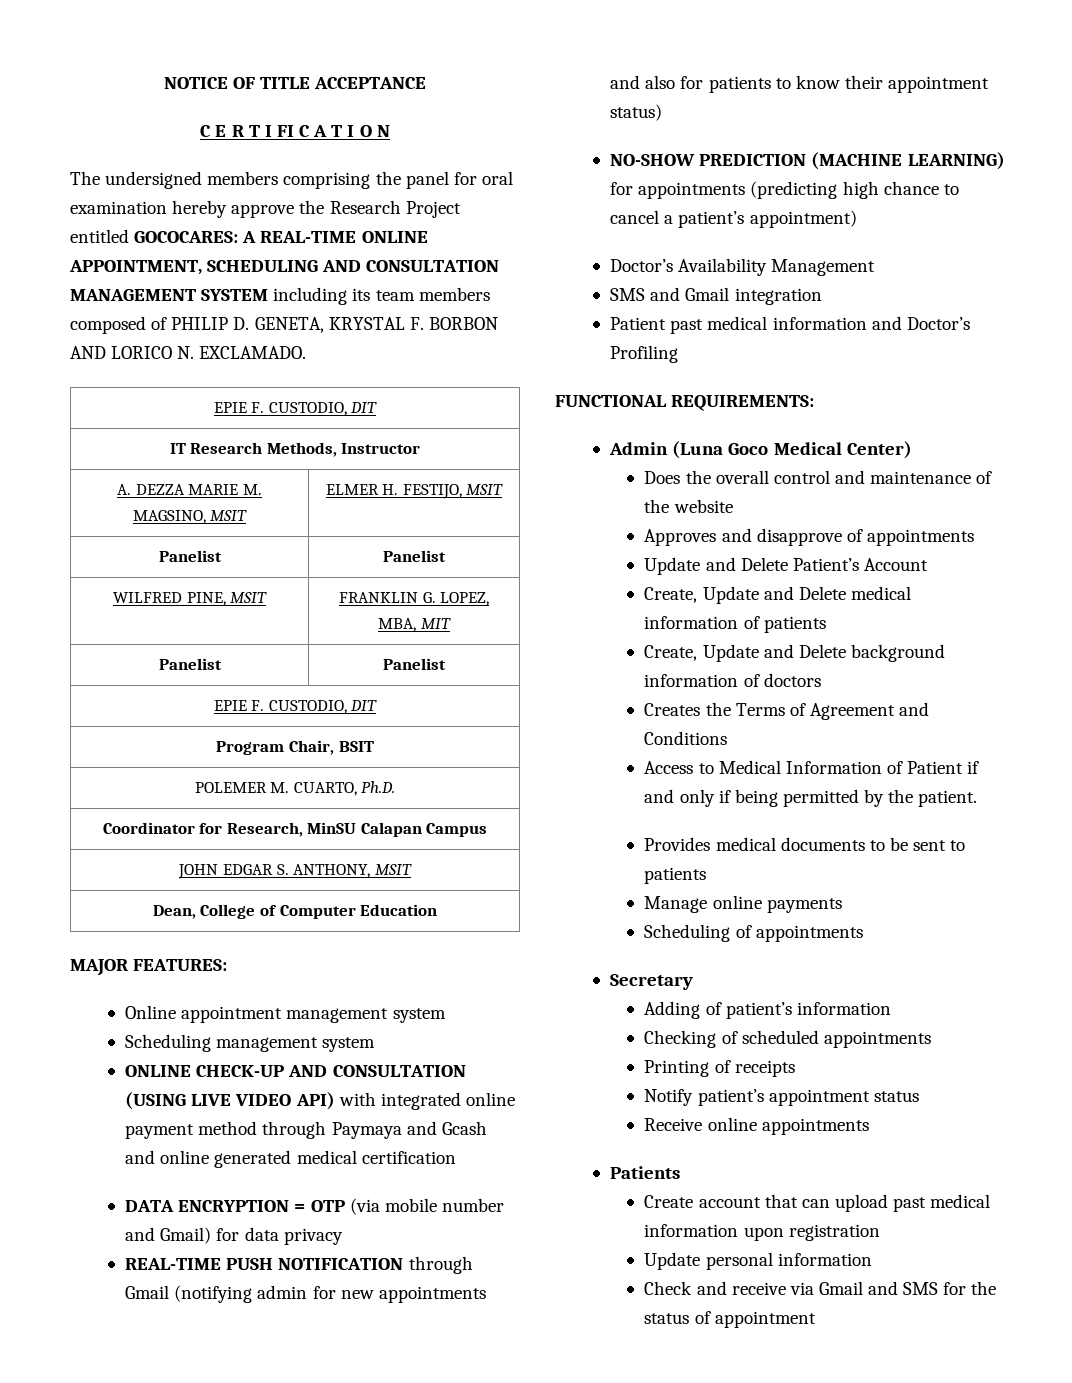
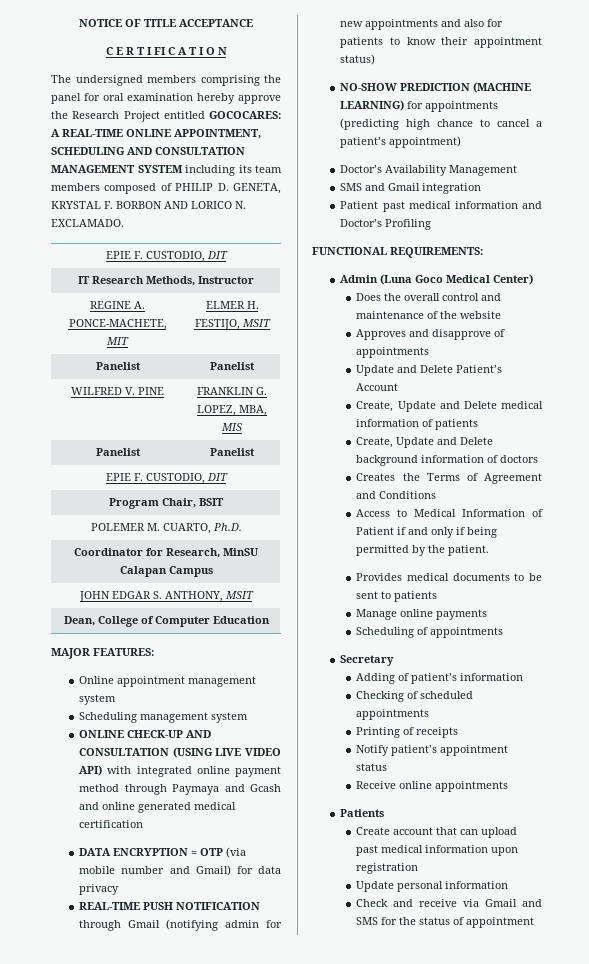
- A. DEZZA MARIE M. MAGSINO, MSIT | ELMER H. FESTIJO, MSIT
+ REGINE A. PONCE-MACHETE, MIT | ELMER H. FESTIJO, MSIT
- WILFRED PINE, MSIT | FRANKLIN G. LOPEZ, MBA, MIT
+ WILFRED V. PINE | FRANKLIN G. LOPEZ, MBA, MIS

